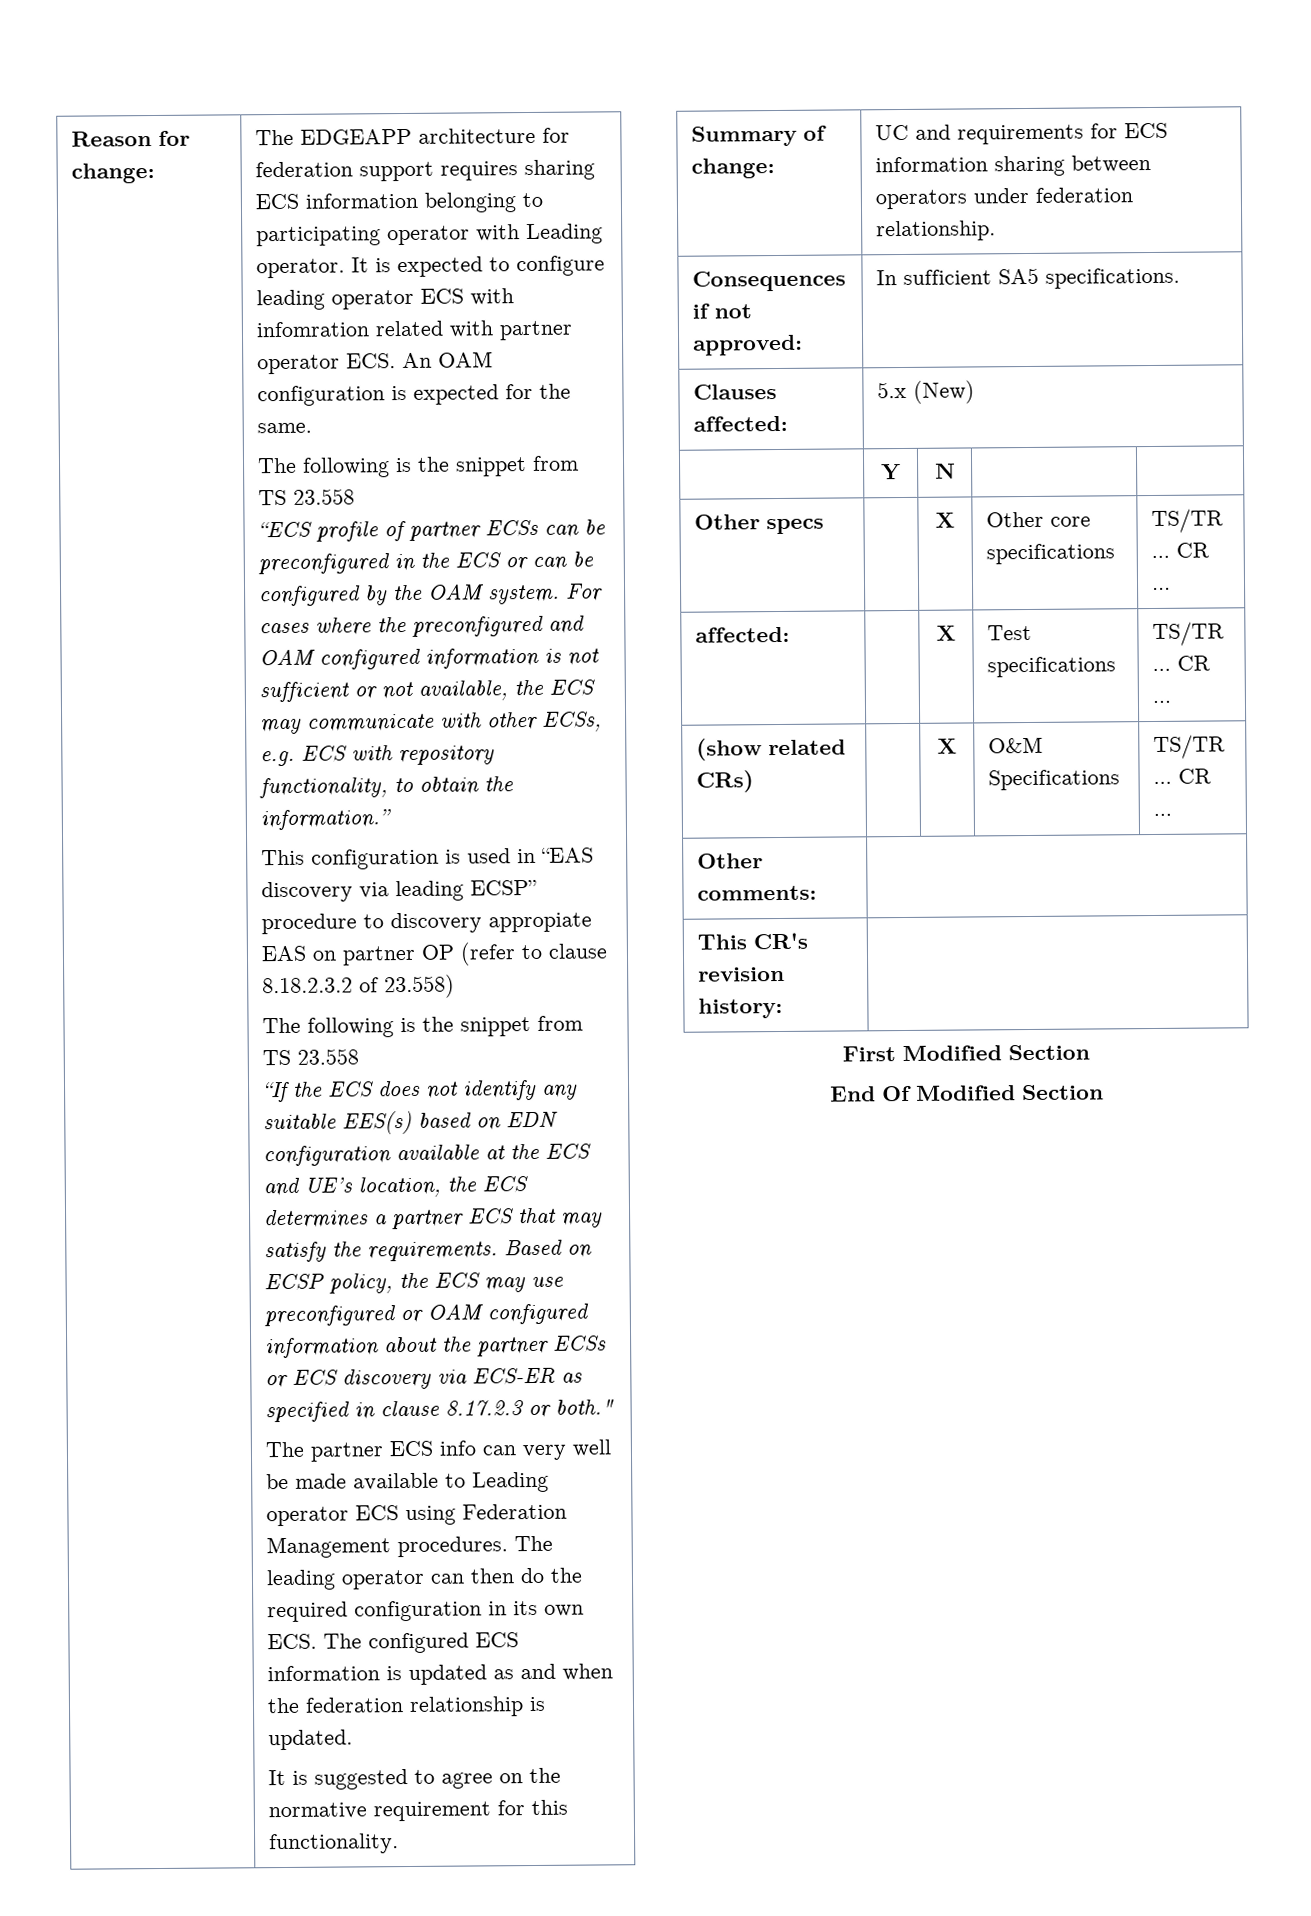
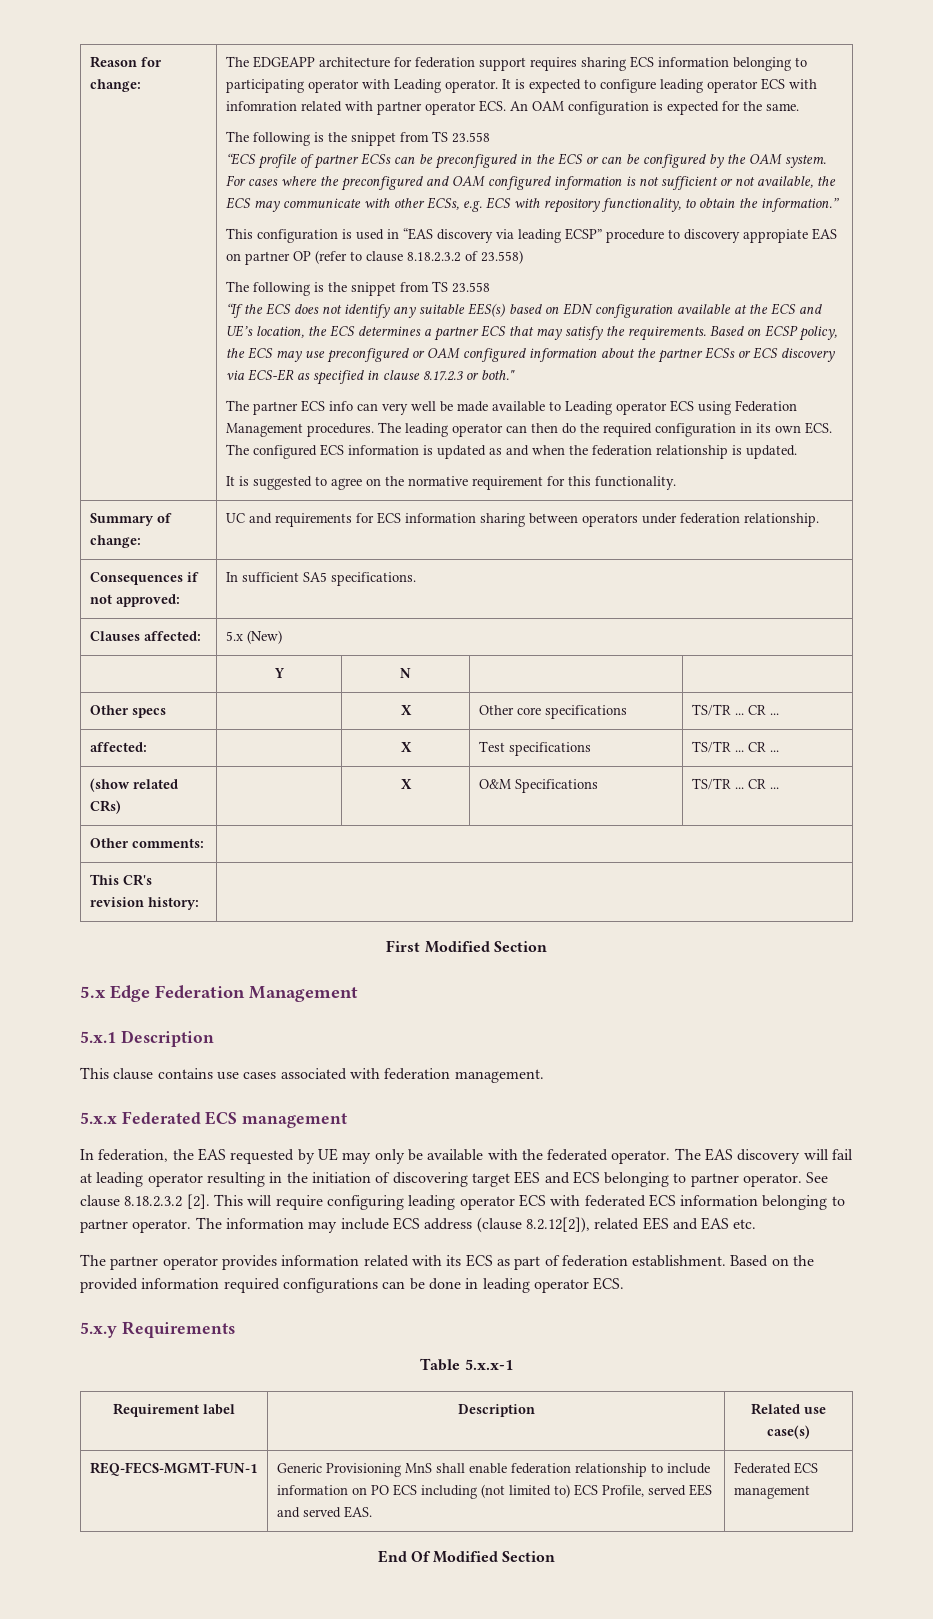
+ 5.x Edge Federation Management
+ 5.x.1 Description
+ This clause contains use cases associated with federation management.
+ 5.x.x Federated ECS management
+ In federation, the EAS requested by UE may only be available with the federated operator. The EAS discovery will fail at leading operator resulting in the initiation of discovering target EES and ECS belonging to partner operator. See clause 8.18.2.3.2 [2]. This will require configuring leading operator ECS with federated ECS information belonging to partner operator. The information may include ECS address (clause 8.2.12[2]), related EES and EAS etc.
+ The partner operator provides information related with its ECS as part of federation establishment. Based on the provided information required configurations can be done in leading operator ECS.
+ 5.x.y Requirements
+ Table 5.x.x-1
+ Requirement label | Description | Related use case(s)
+ REQ-FECS-MGMT-FUN-1 | Generic Provisioning MnS shall enable federation relationship to include information on PO ECS including (not limited to) ECS Profile, served EES and served EAS. | Federated ECS management

